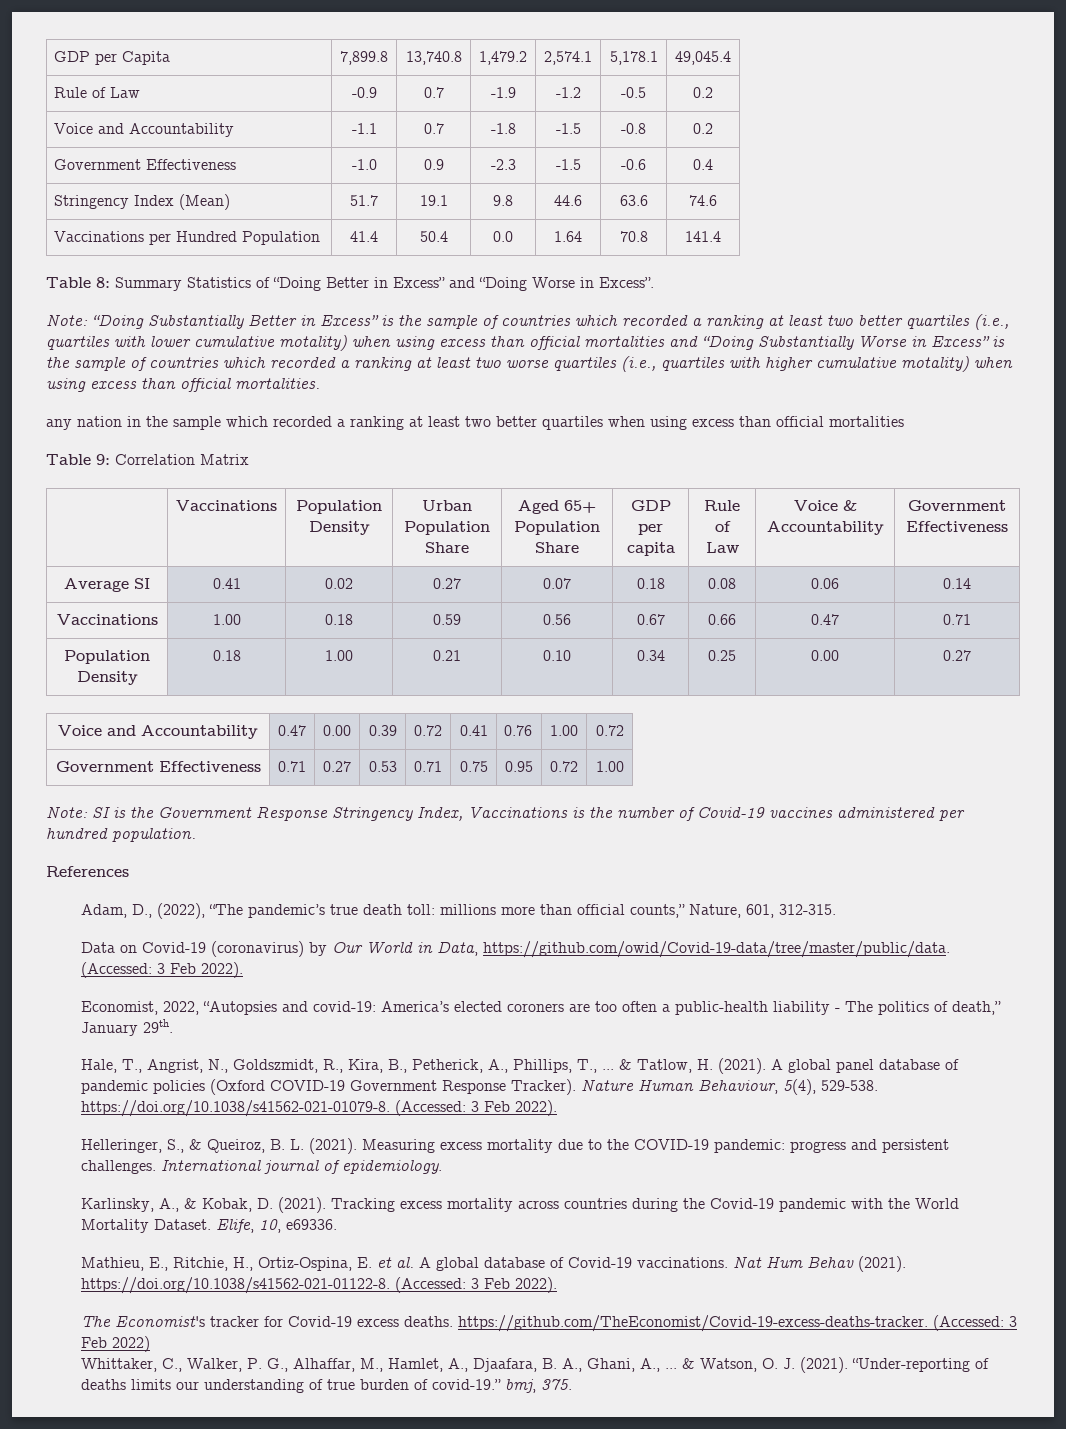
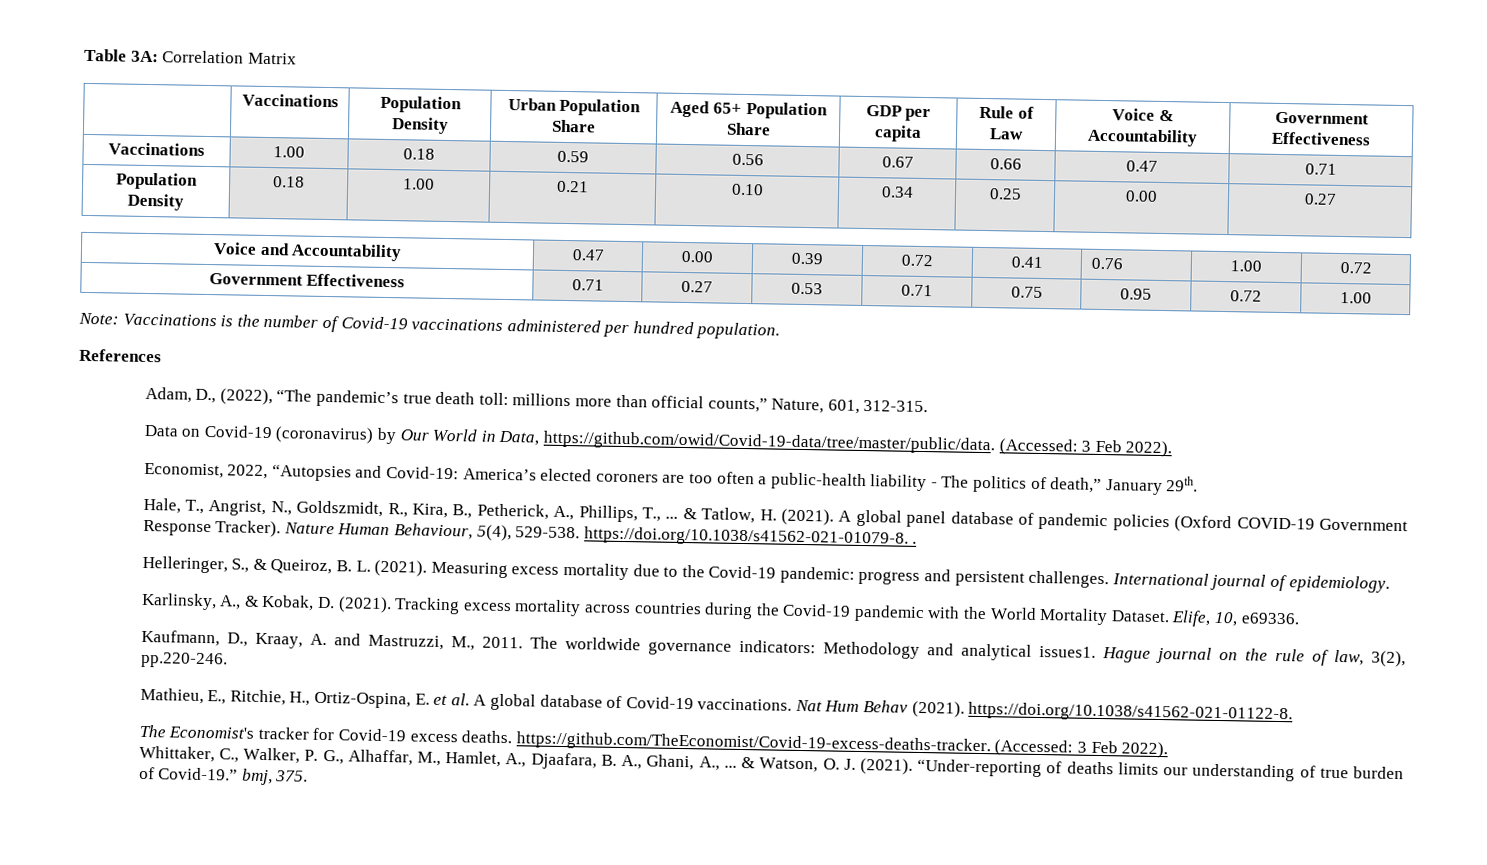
- GDP per Capita | 7,899.8 | 13,740.8 | 1,479.2 | 2,574.1 | 5,178.1 | 49,045.4
- Rule of Law | -0.9 | 0.7 | -1.9 | -1.2 | -0.5 | 0.2
- Voice and Accountability | -1.1 | 0.7 | -1.8 | -1.5 | -0.8 | 0.2
- Government Effectiveness | -1.0 | 0.9 | -2.3 | -1.5 | -0.6 | 0.4
- Stringency Index (Mean) | 51.7 | 19.1 | 9.8 | 44.6 | 63.6 | 74.6
- Vaccinations per Hundred Population | 41.4 | 50.4 | 0.0 | 1.64 | 70.8 | 141.4
- Table 8: Summary Statistics of “Doing Better in Excess” and “Doing Worse in Excess”.
- Note: “Doing Substantially Better in Excess” is the sample of countries which recorded a ranking at least two better quartiles (i.e., quartiles with lower cumulative motality) when using excess than official mortalities and “Doing Substantially Worse in Excess” is the sample of countries which recorded a ranking at least two worse quartiles (i.e., quartiles with higher cumulative motality) when using excess than official mortalities.
- any nation in the sample which recorded a ranking at least two better quartiles when using excess than official mortalities
- Table 9: Correlation Matrix
+ Table 3A: Correlation Matrix
- Average SI | 0.41 | 0.02 | 0.27 | 0.07 | 0.18 | 0.08 | 0.06 | 0.14
- Note: SI is the Government Response Stringency Index, Vaccinations is the number of Covid-19 vaccines administered per hundred population.
+ Note: Vaccinations is the number of Covid-19 vaccinations administered per hundred population.
- Economist, 2022, “Autopsies and covid-19: America’s elected coroners are too often a public-health liability - The politics of death,” January 29th.
+ Economist, 2022, “Autopsies and Covid-19: America’s elected coroners are too often a public-health liability - The politics of death,” January 29th.
- Nature Human Behaviour, 5(4), 529-538. https://doi.org/10.1038/s41562-021-01079-8. (Accessed: 3 Feb 2022).
+ Nature Human Behaviour, 5(4), 529-538. https://doi.org/10.1038/s41562-021-01079-8. .
- Measuring excess mortality due to the COVID-19 pandemic: progress and persistent challenges.
+ Measuring excess mortality due to the Covid-19 pandemic: progress and persistent challenges.
+ Kaufmann, D., Kraay, A. and Mastruzzi, M., 2011. The worldwide governance indicators: Methodology and analytical issues1. Hague journal on the rule of law, 3(2), pp.220-246.
- Nat Hum Behav (2021). https://doi.org/10.1038/s41562-021-01122-8. (Accessed: 3 Feb 2022).
+ Nat Hum Behav (2021). https://doi.org/10.1038/s41562-021-01122-8.
- The Economist's tracker for Covid-19 excess deaths. https://github.com/TheEconomist/Covid-19-excess-deaths-tracker. (Accessed: 3 Feb 2022)
+ The Economist's tracker for Covid-19 excess deaths. https://github.com/TheEconomist/Covid-19-excess-deaths-tracker. (Accessed: 3 Feb 2022).
- “Under-reporting of deaths limits our understanding of true burden of covid-19.” bmj, 375.
+ “Under-reporting of deaths limits our understanding of true burden of Covid-19.” bmj, 375.

